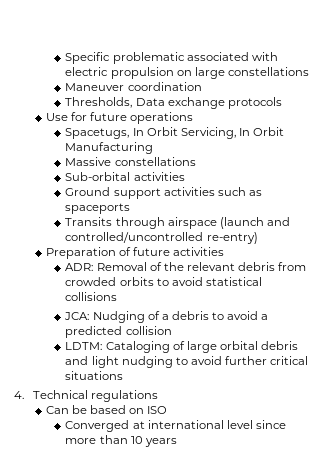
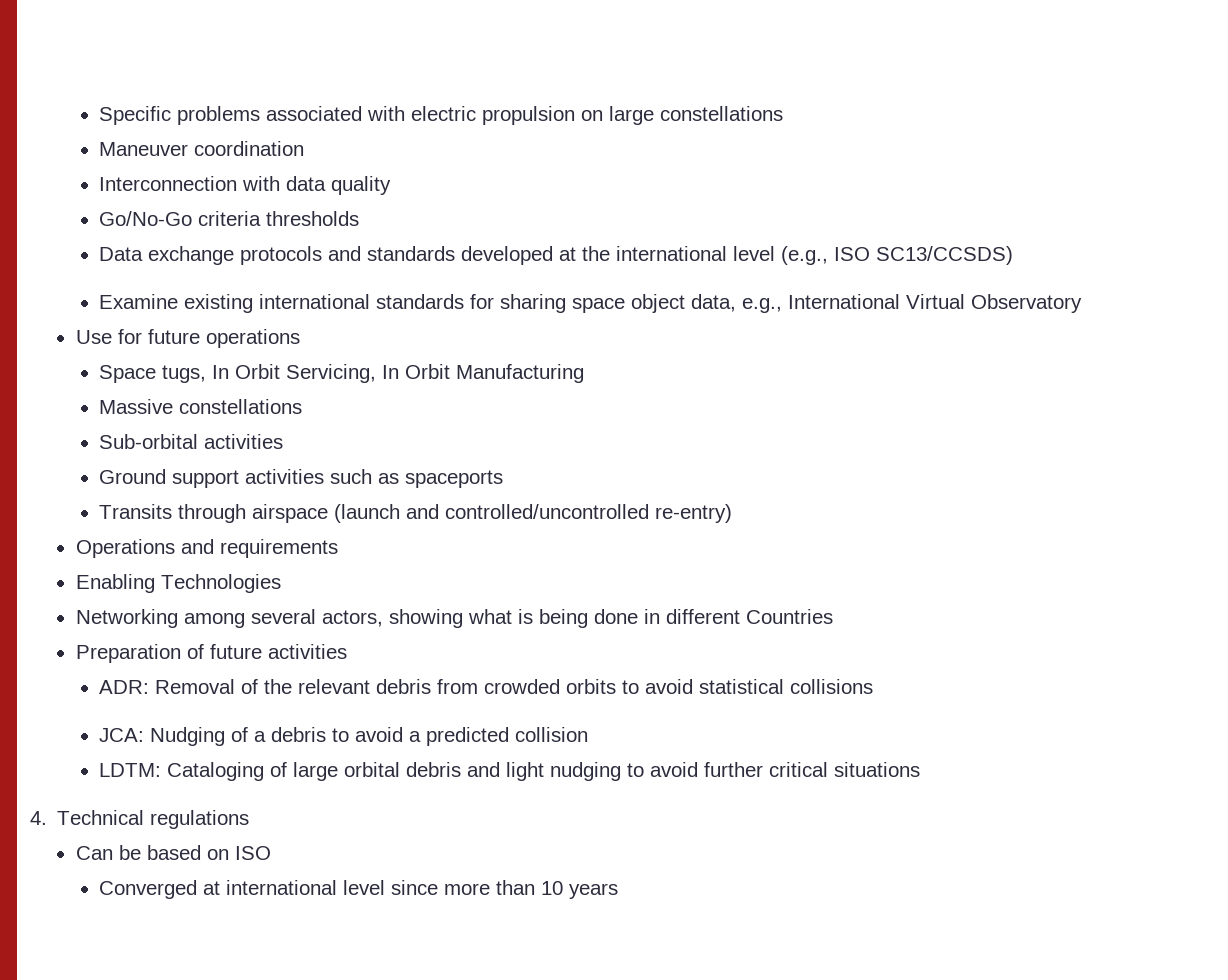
- Specific problematic associated with electric propulsion on large constellations
+ Specific problems associated with electric propulsion on large constellations
- Thresholds, Data exchange protocols
+ Interconnection with data quality
+ Go/No-Go criteria thresholds
+ Data exchange protocols and standards developed at the international level (e.g., ISO SC13/CCSDS)
+ Examine existing international standards for sharing space object data, e.g., International Virtual Observatory
- Spacetugs, In Orbit Servicing, In Orbit Manufacturing
+ Space tugs, In Orbit Servicing, In Orbit Manufacturing
+ Operations and requirements
+ Enabling Technologies
+ Networking among several actors, showing what is being done in different Countries

